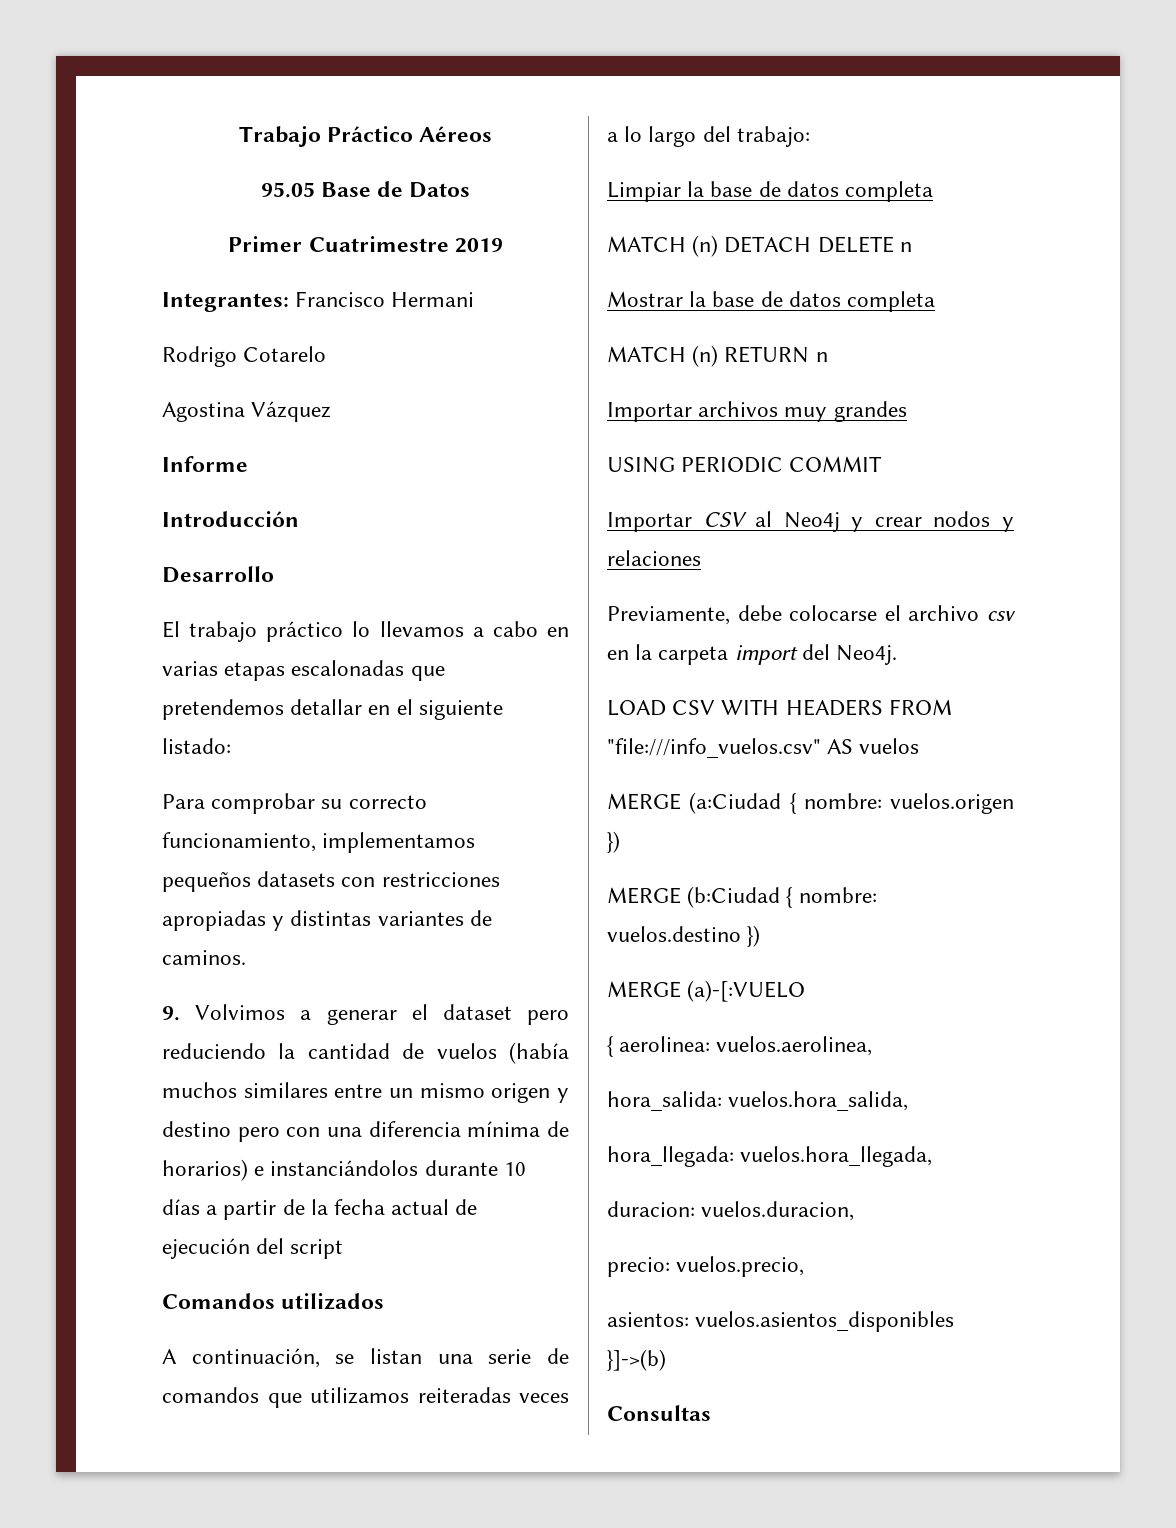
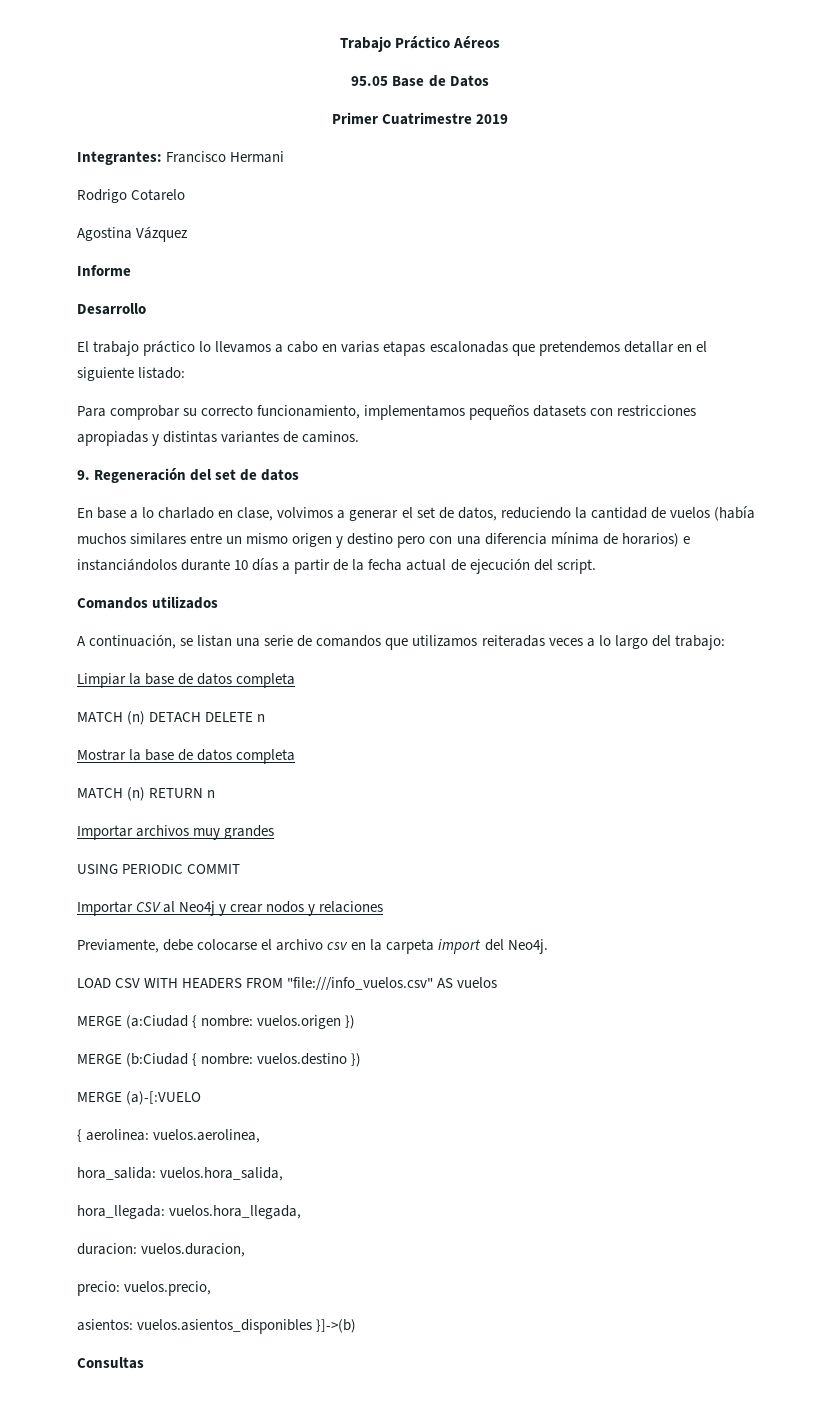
- Introducción
- 9. Volvimos a generar el dataset pero reduciendo la cantidad de vuelos (había muchos similares entre un mismo origen y destino pero con una diferencia mínima de horarios) e instanciándolos durante 10 días a partir de la fecha actual de ejecución del script
+ 9. Regeneración del set de datos
+ En base a lo charlado en clase, volvimos a generar el set de datos, reduciendo la cantidad de vuelos (había muchos similares entre un mismo origen y destino pero con una diferencia mínima de horarios) e instanciándolos durante 10 días a partir de la fecha actual de ejecución del script.

